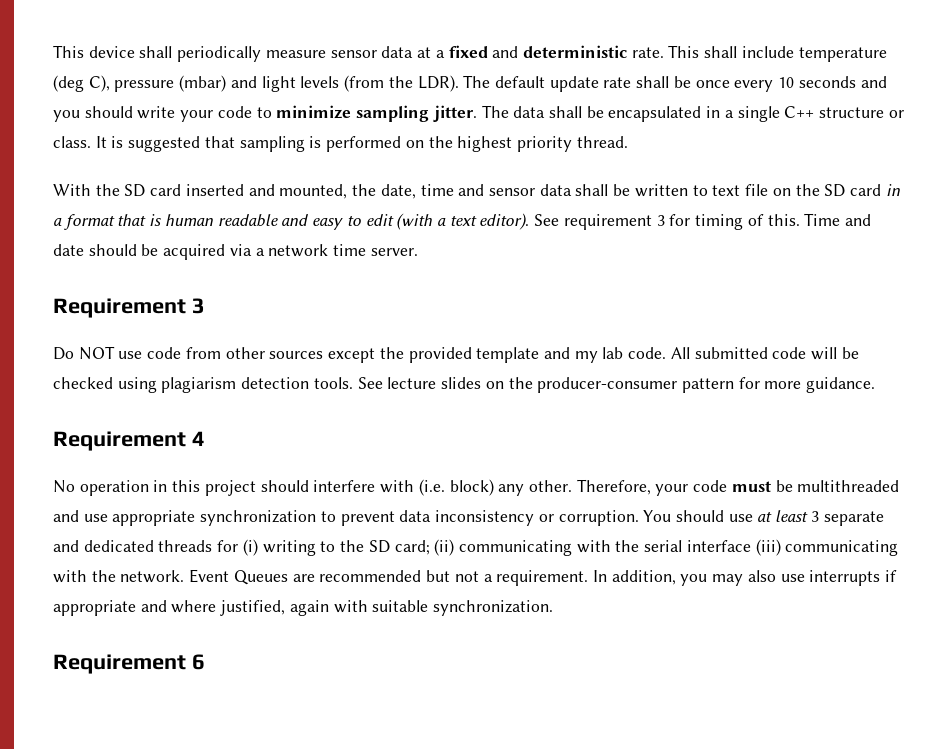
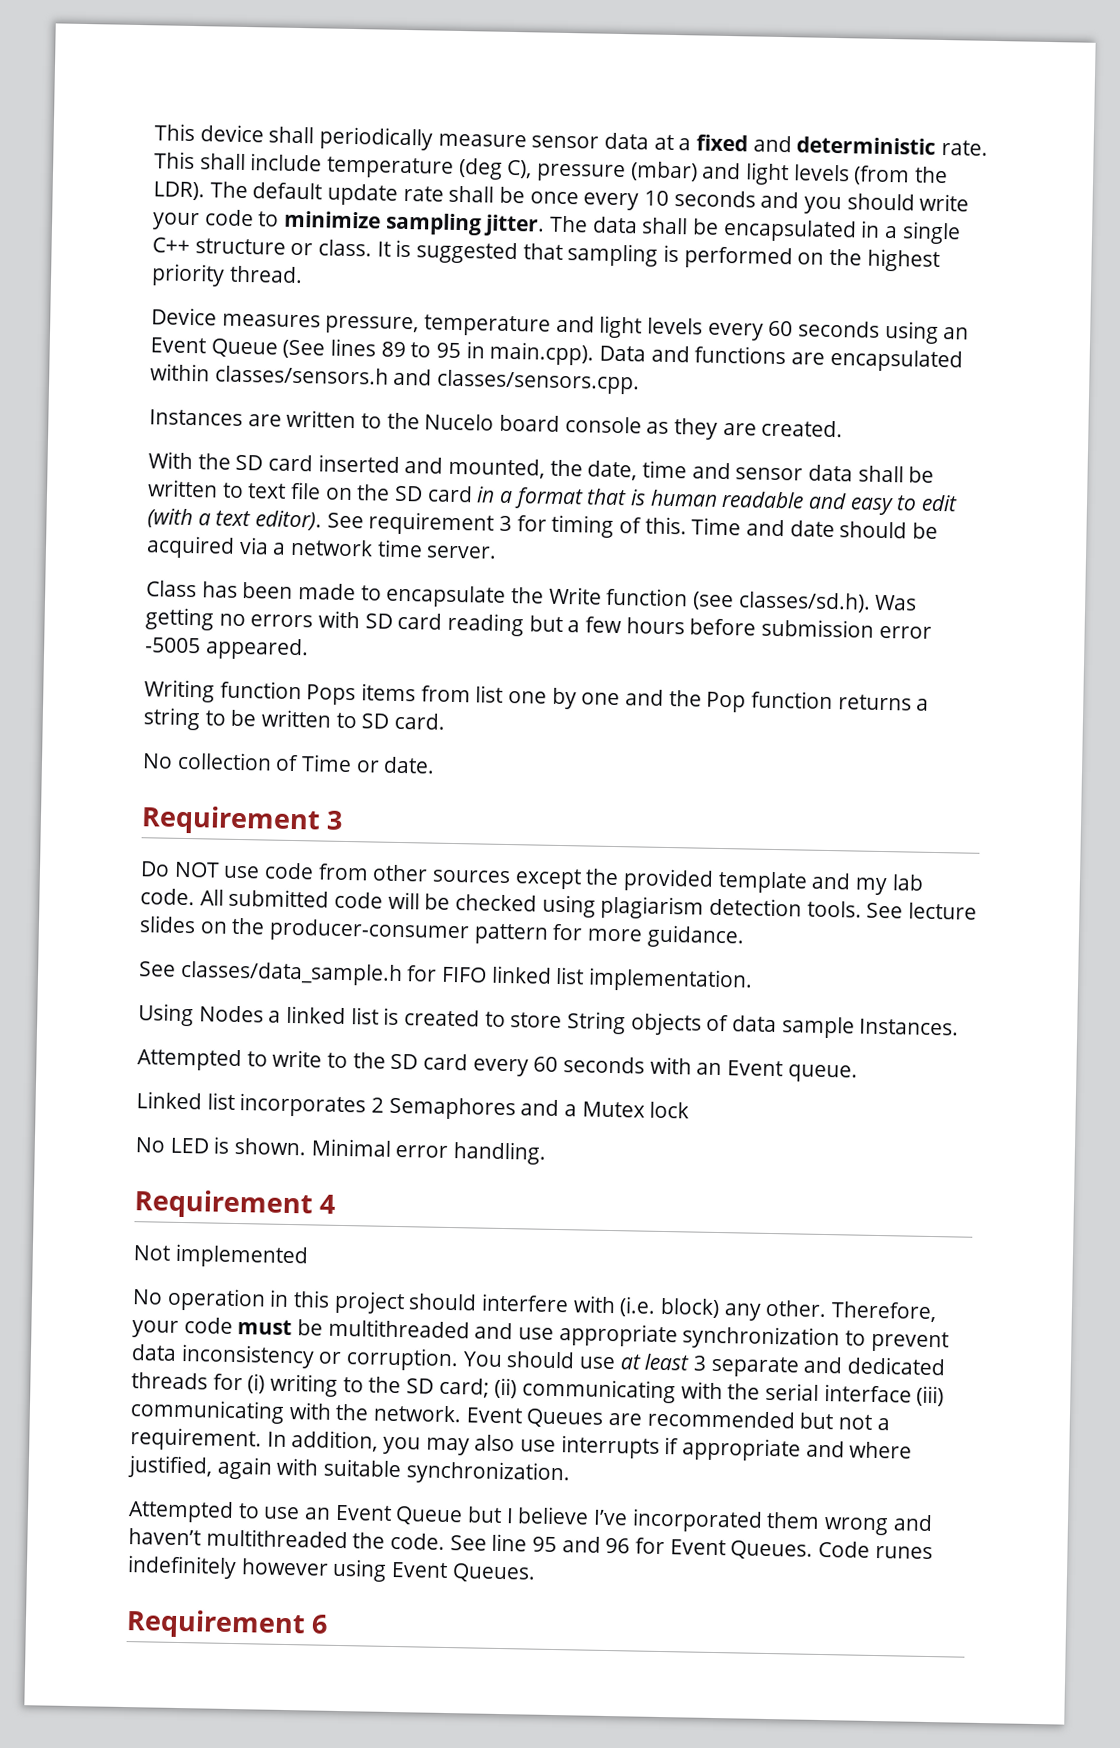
+ Device measures pressure, temperature and light levels every 60 seconds using an Event Queue (See lines 89 to 95 in main.cpp). Data and functions are encapsulated within classes/sensors.h and classes/sensors.cpp.
+ Instances are written to the Nucelo board console as they are created.
+ Class has been made to encapsulate the Write function (see classes/sd.h). Was getting no errors with SD card reading but a few hours before submission error -5005 appeared.
+ Writing function Pops items from list one by one and the Pop function returns a string to be written to SD card.
+ No collection of Time or date.
+ See classes/data_sample.h for FIFO linked list implementation.
+ Using Nodes a linked list is created to store String objects of data sample Instances.
+ Attempted to write to the SD card every 60 seconds with an Event queue.
+ Linked list incorporates 2 Semaphores and a Mutex lock
+ No LED is shown. Minimal error handling.
+ Not implemented
+ Attempted to use an Event Queue but I believe I’ve incorporated them wrong and haven’t multithreaded the code. See line 95 and 96 for Event Queues. Code runes indefinitely however using Event Queues.

